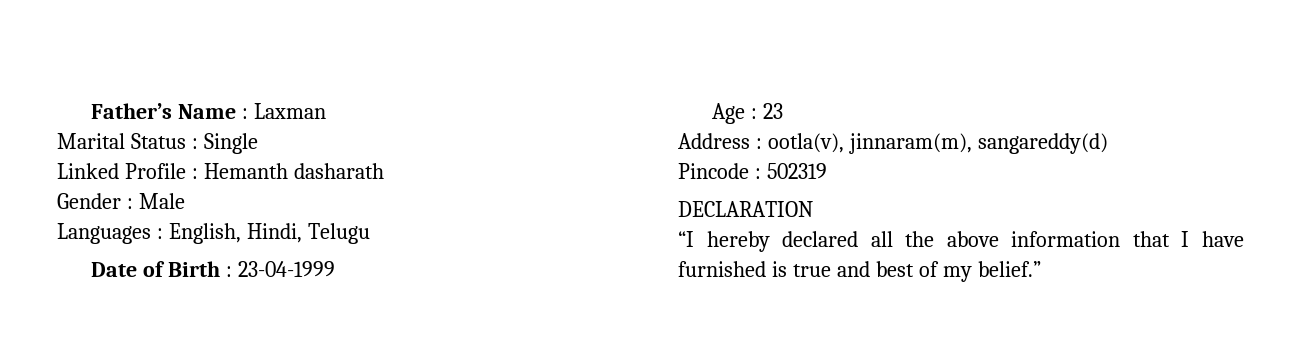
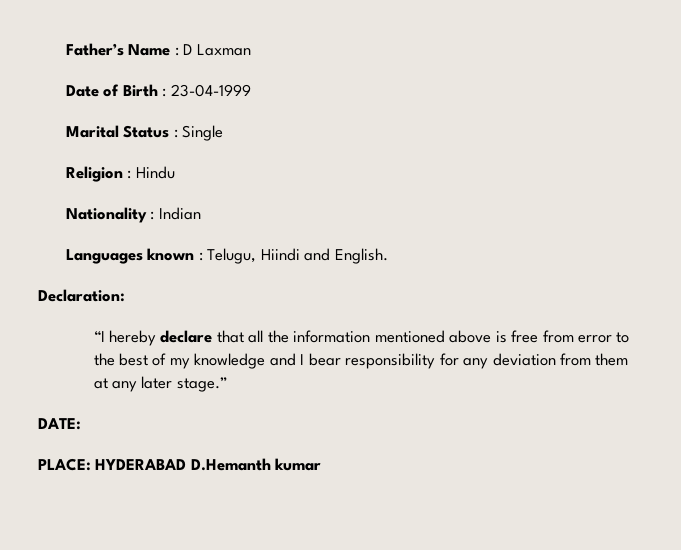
- Father’s Name : Laxman
+ Father’s Name : D Laxman
- Marital Status : Single
- Linked Profile : Hemanth dasharath
- Gender : Male
- Languages : English, Hindi, Telugu
- Age : 23
- Address : ootla(v), jinnaram(m), sangareddy(d)
- Pincode : 502319
- DECLARATION
- “I hereby declared all the above information that I have furnished is true and best of my belief.”
+ Marital Status : Single
+ Religion : Hindu
+ Nationality : Indian
+ Languages known : Telugu, Hiindi and English.
+ Declaration:
+ “I hereby declare that all the information mentioned above is free from error to the best of my knowledge and I bear responsibility for any deviation from them at any later stage.”
+ DATE:
+ PLACE: HYDERABAD D.Hemanth kumar

